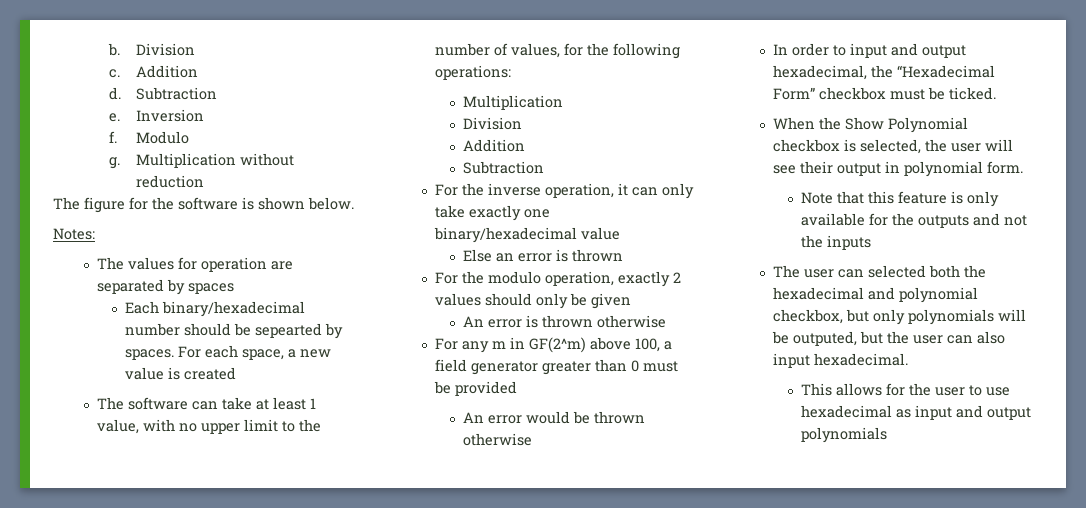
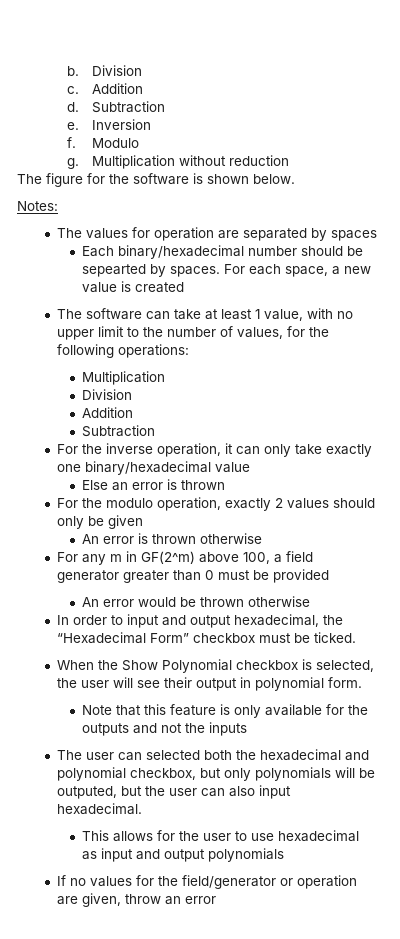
+ If no values for the field/generator or operation are given, throw an error

